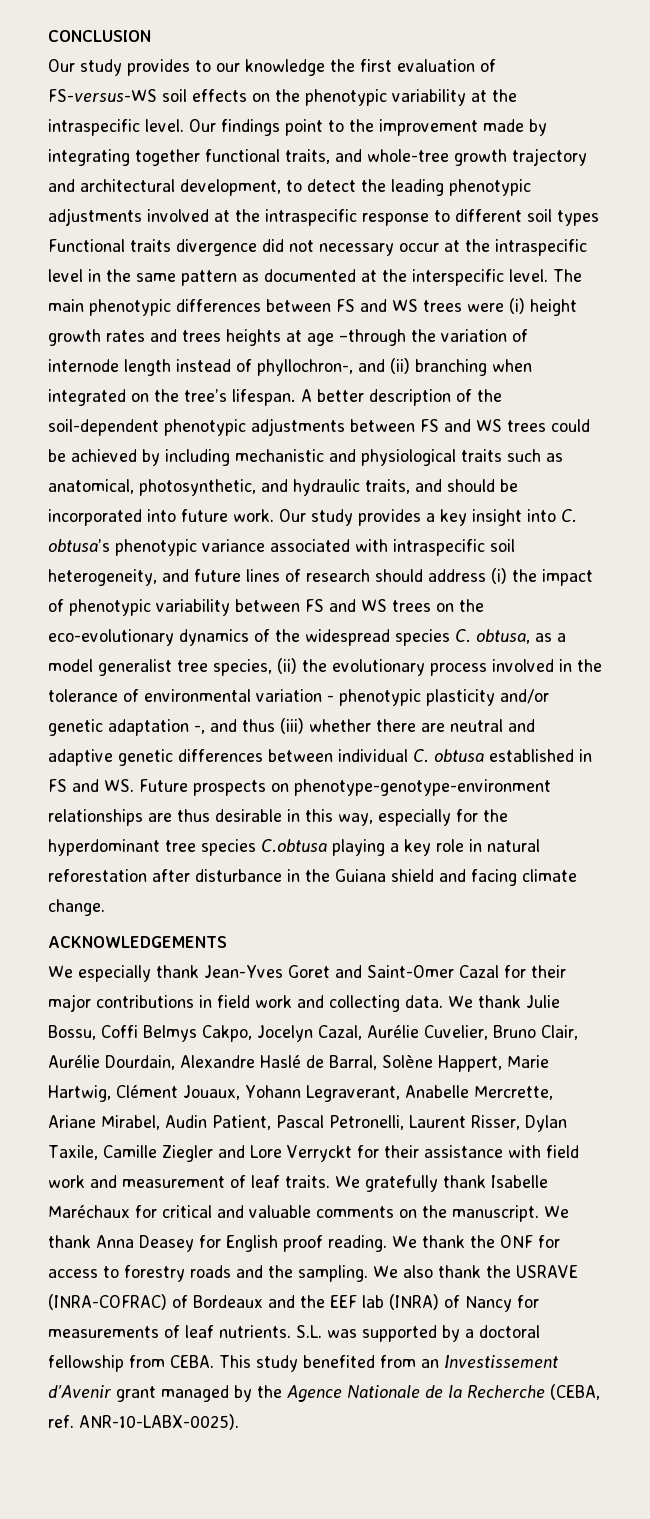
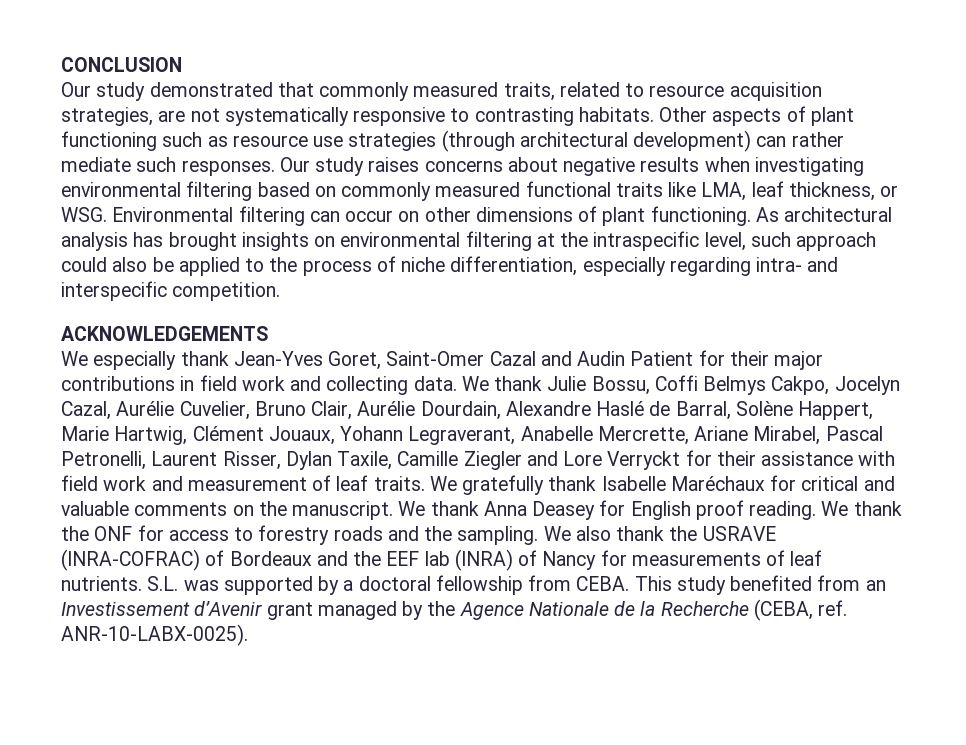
- Our study provides to our knowledge the first evaluation of FS-versus-WS soil effects on the phenotypic variability at the intraspecific level. Our findings point to the improvement made by integrating together functional traits, and whole-tree growth trajectory and architectural development, to detect the leading phenotypic adjustments involved at the intraspecific response to different soil types Functional traits divergence did not necessary occur at the intraspecific level in the same pattern as documented at the interspecific level. The main phenotypic differences between FS and WS trees were (i) height growth rates and trees heights at age –through the variation of internode length instead of phyllochron-, and (ii) branching when integrated on the tree’s lifespan. A better description of the soil-dependent phenotypic adjustments between FS and WS trees could be achieved by including mechanistic and physiological traits such as anatomical, photosynthetic, and hydraulic traits, and should be incorporated into future work. Our study provides a key insight into C. obtusa’s phenotypic variance associated with intraspecific soil heterogeneity, and future lines of research should address (i) the impact of phenotypic variability between FS and WS trees on the eco-evolutionary dynamics of the widespread species C. obtusa, as a model generalist tree species, (ii) the evolutionary process involved in the tolerance of environmental variation - phenotypic plasticity and/or genetic adaptation -, and thus (iii) whether there are neutral and adaptive genetic differences between individual C. obtusa established in FS and WS. Future prospects on phenotype-genotype-environment relationships are thus desirable in this way, especially for the hyperdominant tree species C.obtusa playing a key role in natural reforestation after disturbance in the Guiana shield and facing climate change.
+ Our study demonstrated that commonly measured traits, related to resource acquisition strategies, are not systematically responsive to contrasting habitats. Other aspects of plant functioning such as resource use strategies (through architectural development) can rather mediate such responses. Our study raises concerns about negative results when investigating environmental filtering based on commonly measured functional traits like LMA, leaf thickness, or WSG. Environmental filtering can occur on other dimensions of plant functioning. As architectural analysis has brought insights on environmental filtering at the intraspecific level, such approach could also be applied to the process of niche differentiation, especially regarding intra- and interspecific competition.
- We especially thank Jean-Yves Goret and Saint-Omer Cazal for their major contributions in field work and collecting data.
+ We especially thank Jean-Yves Goret, Saint-Omer Cazal and Audin Patient for their major contributions in field work and collecting data.
- We thank Julie Bossu, Coffi Belmys Cakpo, Jocelyn Cazal, Aurélie Cuvelier, Bruno Clair, Aurélie Dourdain, Alexandre Haslé de Barral, Solène Happert, Marie Hartwig, Clément Jouaux, Yohann Legraverant, Anabelle Mercrette, Ariane Mirabel, Audin Patient, Pascal Petronelli, Laurent Risser, Dylan Taxile, Camille Ziegler and Lore Verryckt for their assistance with field work and measurement of leaf traits.
+ We thank Julie Bossu, Coffi Belmys Cakpo, Jocelyn Cazal, Aurélie Cuvelier, Bruno Clair, Aurélie Dourdain, Alexandre Haslé de Barral, Solène Happert, Marie Hartwig, Clément Jouaux, Yohann Legraverant, Anabelle Mercrette, Ariane Mirabel, Pascal Petronelli, Laurent Risser, Dylan Taxile, Camille Ziegler and Lore Verryckt for their assistance with field work and measurement of leaf traits.

